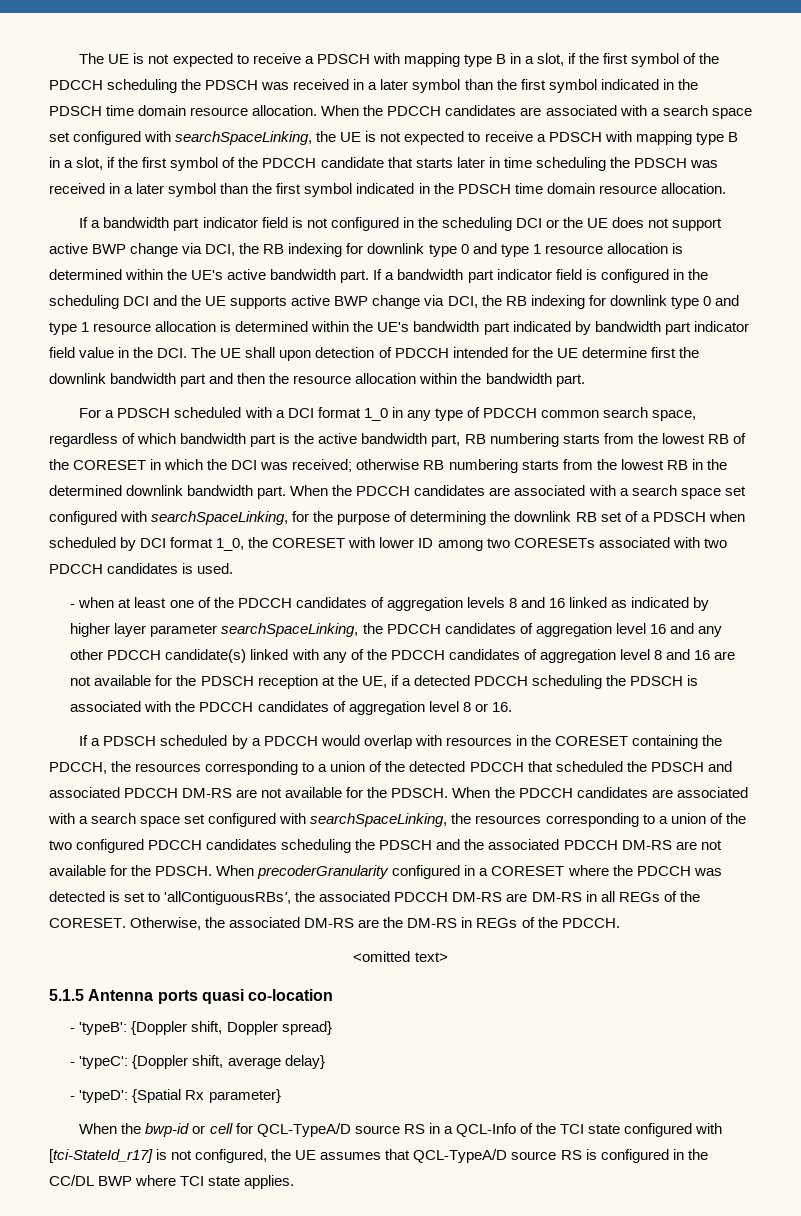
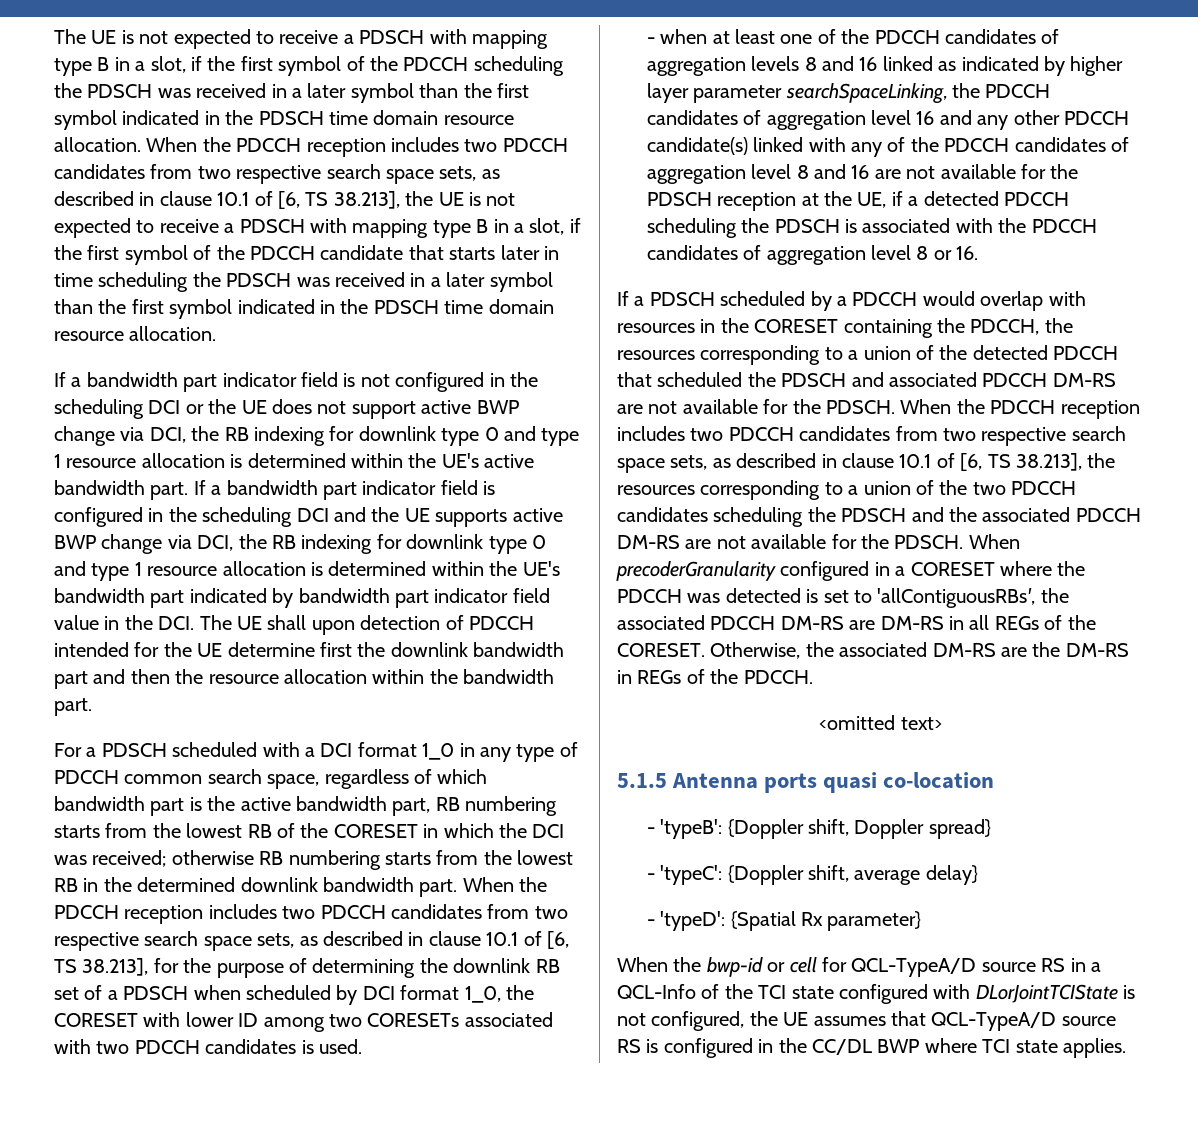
- When the PDCCH candidates are associated with a search space set configured with searchSpaceLinking, the UE is not expected to receive a PDSCH with mapping type B in a slot, if the first symbol of the PDCCH candidate that starts later in time scheduling the PDSCH was received in a later symbol than the first symbol indicated in the PDSCH time domain resource allocation.
+ When the PDCCH reception includes two PDCCH candidates from two respective search space sets, as described in clause 10.1 of [6, TS 38.213], the UE is not expected to receive a PDSCH with mapping type B in a slot, if the first symbol of the PDCCH candidate that starts later in time scheduling the PDSCH was received in a later symbol than the first symbol indicated in the PDSCH time domain resource allocation.
- When the PDCCH candidates are associated with a search space set configured with searchSpaceLinking, for the purpose of determining the downlink RB set of a PDSCH when scheduled by DCI format 1_0, the CORESET with lower ID among two CORESETs associated with two PDCCH candidates is used.
+ When the PDCCH reception includes two PDCCH candidates from two respective search space sets, as described in clause 10.1 of [6, TS 38.213], for the purpose of determining the downlink RB set of a PDSCH when scheduled by DCI format 1_0, the CORESET with lower ID among two CORESETs associated with two PDCCH candidates is used.
- When the PDCCH candidates are associated with a search space set configured with searchSpaceLinking, the resources corresponding to a union of the two configured PDCCH candidates scheduling the PDSCH and the associated PDCCH DM-RS are not available for the PDSCH.
+ When the PDCCH reception includes two PDCCH candidates from two respective search space sets, as described in clause 10.1 of [6, TS 38.213], the resources corresponding to a union of the two PDCCH candidates scheduling the PDSCH and the associated PDCCH DM-RS are not available for the PDSCH.
- When the bwp-id or cell for QCL-TypeA/D source RS in a QCL-Info of the TCI state configured with [tci-StateId_r17] is not configured, the UE assumes that QCL-TypeA/D source RS is configured in the CC/DL BWP where TCI state applies.
+ When the bwp-id or cell for QCL-TypeA/D source RS in a QCL-Info of the TCI state configured with DLorJointTCIState is not configured, the UE assumes that QCL-TypeA/D source RS is configured in the CC/DL BWP where TCI state applies.

